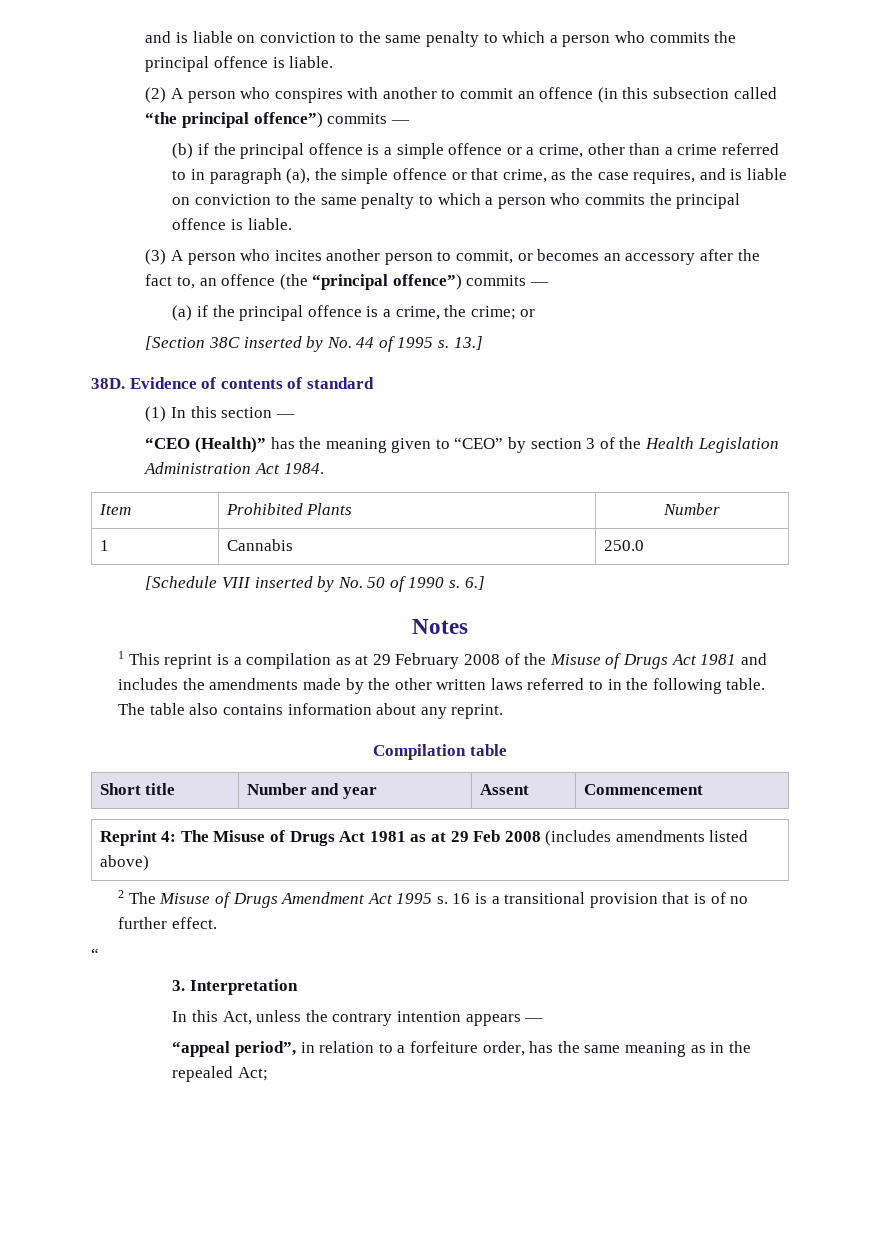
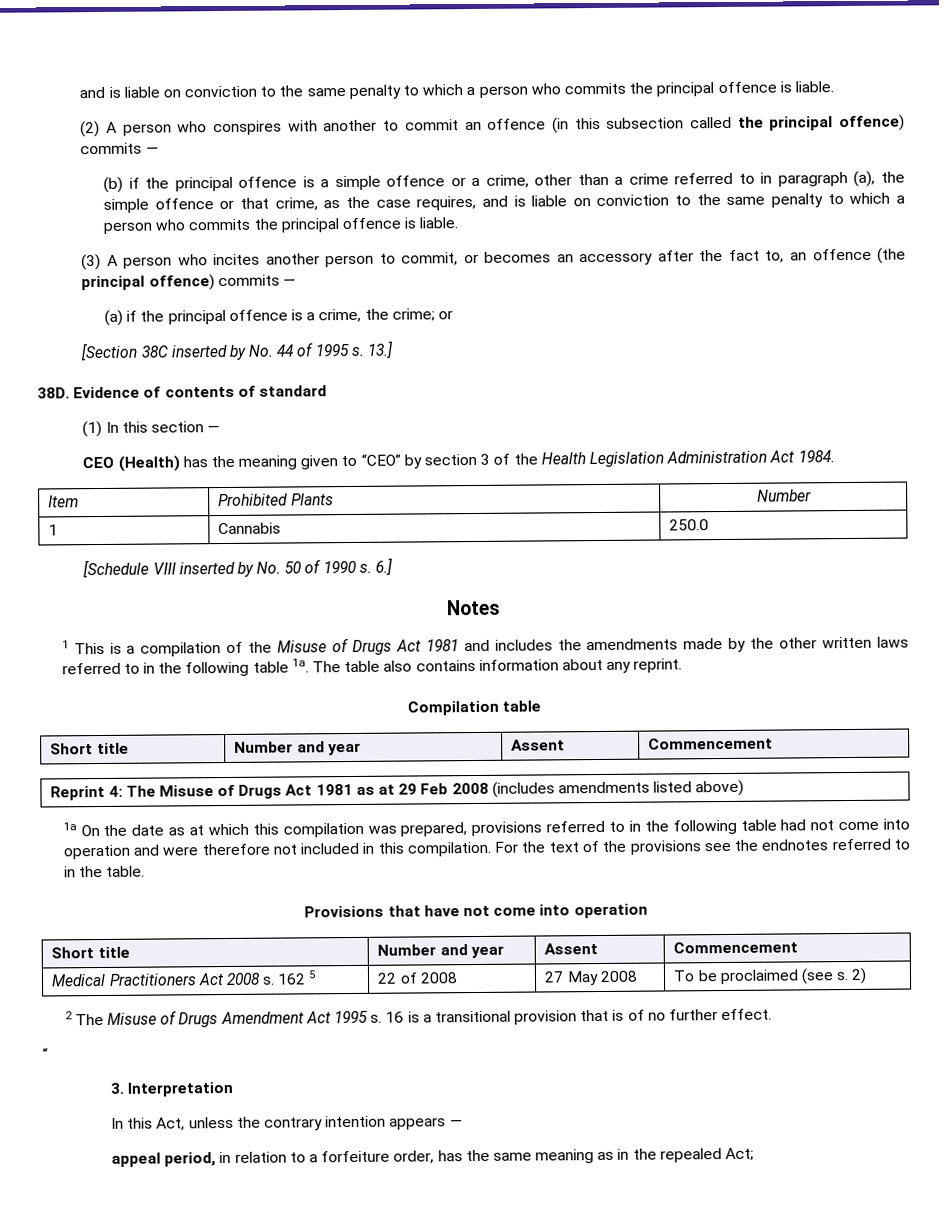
- (2) A person who conspires with another to commit an offence (in this subsection called “the principal offence”) commits —
+ (2) A person who conspires with another to commit an offence (in this subsection called the principal offence) commits —
- (3) A person who incites another person to commit, or becomes an accessory after the fact to, an offence (the “principal offence”) commits —
+ (3) A person who incites another person to commit, or becomes an accessory after the fact to, an offence (the principal offence) commits —
- “CEO (Health)” has the meaning given to “CEO” by section 3 of the Health Legislation Administration Act 1984.
+ CEO (Health) has the meaning given to “CEO” by section 3 of the Health Legislation Administration Act 1984.
- 1 This reprint is a compilation as at 29 February 2008 of the Misuse of Drugs Act 1981 and includes the amendments made by the other written laws referred to in the following table.
+ 1 This is a compilation of the Misuse of Drugs Act 1981 and includes the amendments made by the other written laws referred to in the following table 1a.
+ 1a On the date as at which this compilation was prepared, provisions referred to in the following table had not come into operation and were therefore not included in this compilation. For the text of the provisions see the endnotes referred to in the table.
+ Provisions that have not come into operation
+ Short title | Number and year | Assent | Commencement
+ Medical Practitioners Act 2008 s. 162 5 | 22 of 2008 | 27 May 2008 | To be proclaimed (see s. 2)
- “appeal period”, in relation to a forfeiture order, has the same meaning as in the repealed Act;
+ appeal period, in relation to a forfeiture order, has the same meaning as in the repealed Act;

